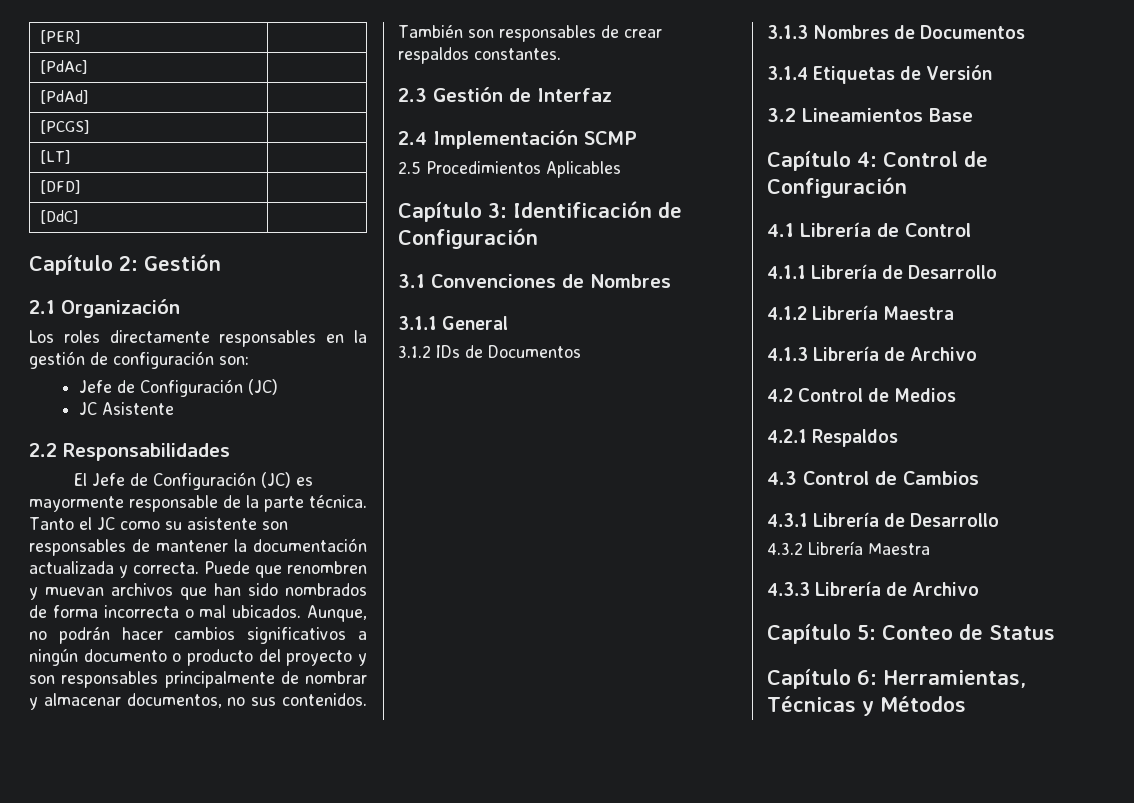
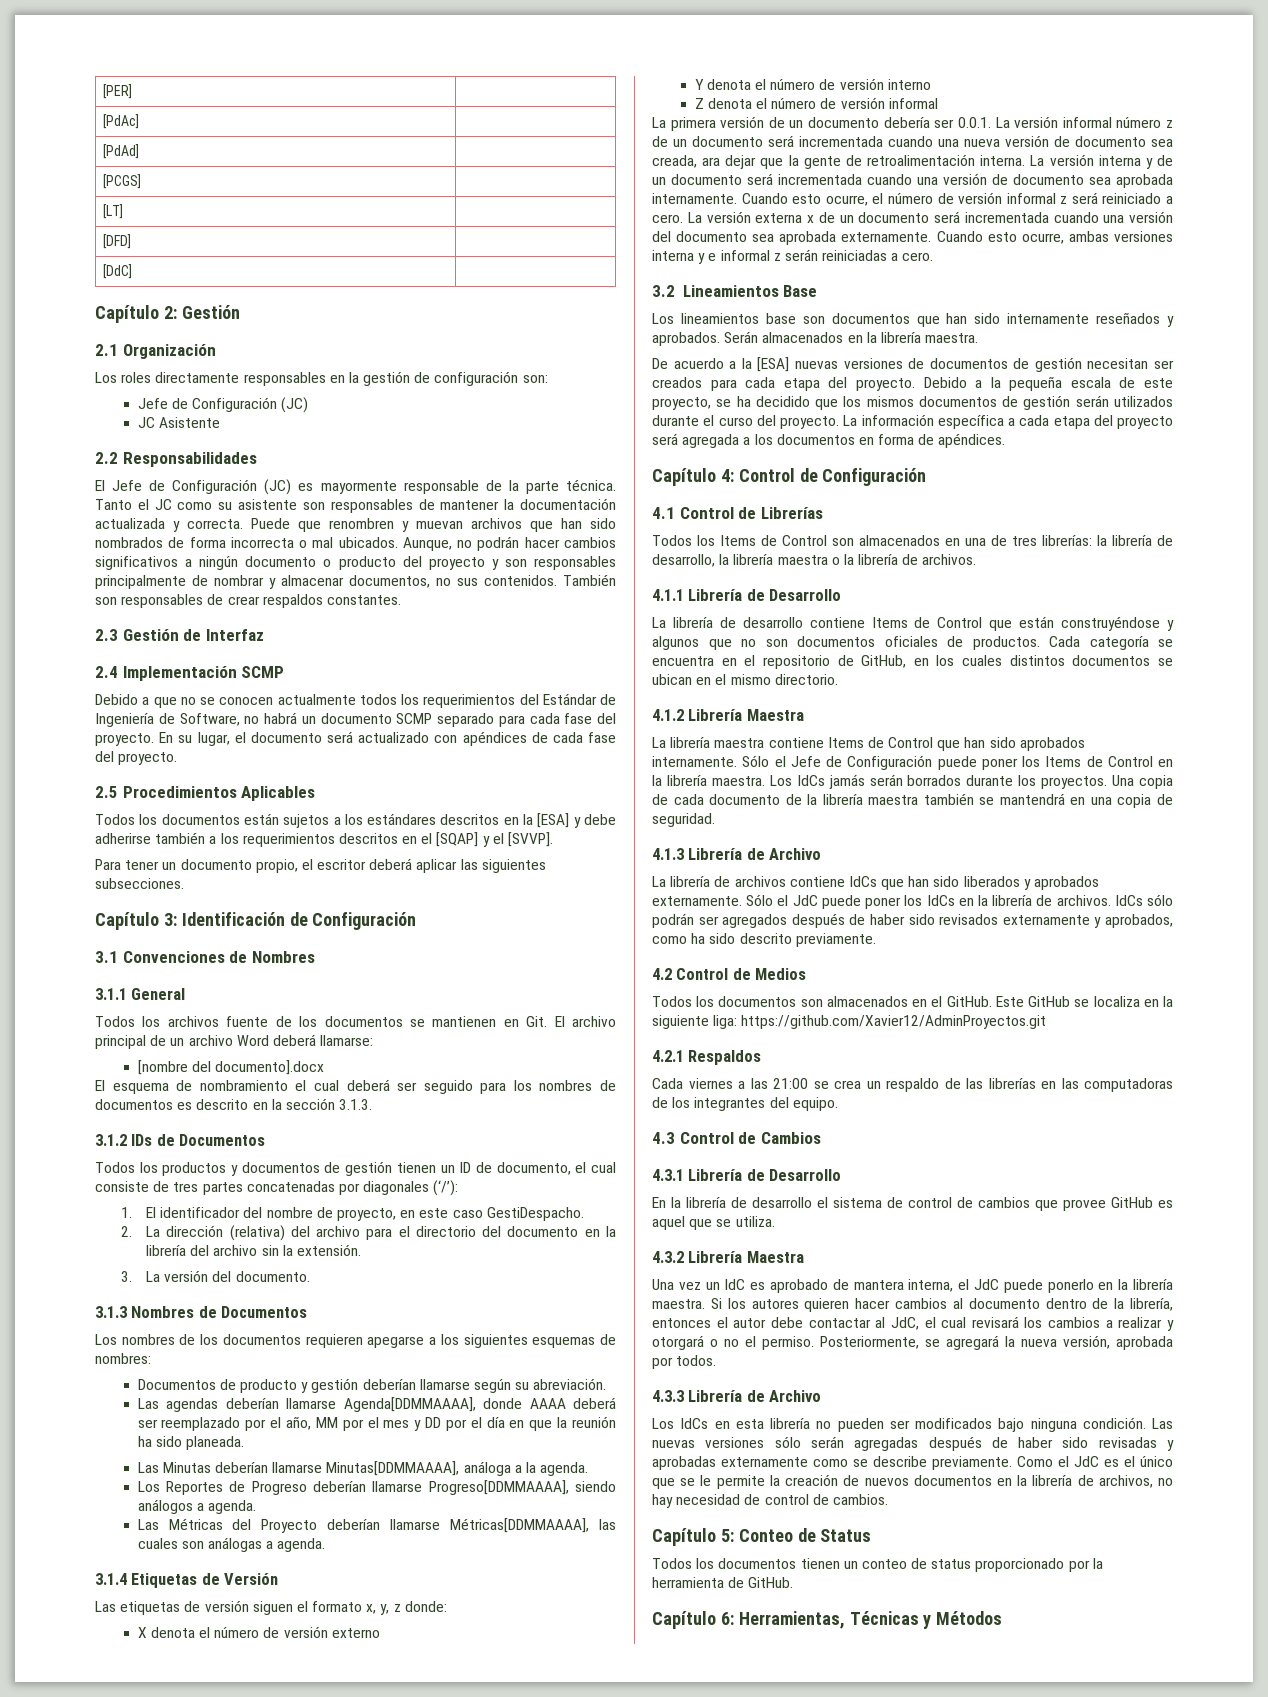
+ Debido a que no se conocen actualmente todos los requerimientos del Estándar de Ingeniería de Software, no habrá un documento SCMP separado para cada fase del proyecto. En su lugar, el documento será actualizado con apéndices de cada fase del proyecto.
  2.5 Procedimientos Aplicables
+ Todos los documentos están sujetos a los estándares descritos en la [ESA] y debe adherirse también a los requerimientos descritos en el [SQAP] y el [SVVP].
+ Para tener un documento propio, el escritor deberá aplicar las siguientes subsecciones.
+ Todos los archivos fuente de los documentos se mantienen en Git. El archivo principal de un archivo Word deberá llamarse:
+ [nombre del documento].docx
+ El esquema de nombramiento el cual deberá ser seguido para los nombres de documentos es descrito en la sección 3.1.3.
  3.1.2 IDs de Documentos
+ Todos los productos y documentos de gestión tienen un ID de documento, el cual consiste de tres partes concatenadas por diagonales (‘/’):
+ 1. El identificador del nombre de proyecto, en este caso GestiDespacho.
+ 2. La dirección (relativa) del archivo para el directorio del documento en la librería del archivo sin la extensión.
+ 3. La versión del documento.
  3.1.3 Nombres de Documentos
+ Los nombres de los documentos requieren apegarse a los siguientes esquemas de nombres:
+ Documentos de producto y gestión deberían llamarse según su abreviación.
+ Las agendas deberían llamarse Agenda[DDMMAAAA], donde AAAA deberá ser reemplazado por el año, MM por el mes y DD por el día en que la reunión ha sido planeada.
+ Las Minutas deberían llamarse Minutas[DDMMAAAA], análoga a la agenda.
+ Los Reportes de Progreso deberían llamarse Progreso[DDMMAAAA], siendo análogos a agenda.
+ Las Métricas del Proyecto deberían llamarse Métricas[DDMMAAAA], las cuales son análogas a agenda.
  3.1.4 Etiquetas de Versión
+ Las etiquetas de versión siguen el formato x, y, z donde:
+ X denota el número de versión externo
+ Y denota el número de versión interno
+ Z denota el número de versión informal
+ La primera versión de un documento debería ser 0.0.1. La versión informal número z de un documento será incrementada cuando una nueva versión de documento sea creada, ara dejar que la gente de retroalimentación interna. La versión interna y de un documento será incrementada cuando una versión de documento sea aprobada internamente. Cuando esto ocurre, el número de versión informal z será reiniciado a cero. La versión externa x de un documento será incrementada cuando una versión del documento sea aprobada externamente. Cuando esto ocurre, ambas versiones interna y e informal z serán reiniciadas a cero.
  3.2 Lineamientos Base
+ Los lineamientos base son documentos que han sido internamente reseñados y aprobados. Serán almacenados en la librería maestra.
+ De acuerdo a la [ESA] nuevas versiones de documentos de gestión necesitan ser creados para cada etapa del proyecto. Debido a la pequeña escala de este proyecto, se ha decidido que los mismos documentos de gestión serán utilizados durante el curso del proyecto. La información específica a cada etapa del proyecto será agregada a los documentos en forma de apéndices.
- 4.1 Librería de Control
+ 4.1 Control de Librerías
+ Todos los Items de Control son almacenados en una de tres librerías: la librería de desarrollo, la librería maestra o la librería de archivos.
  4.1.1 Librería de Desarrollo
+ La librería de desarrollo contiene Items de Control que están construyéndose y algunos que no son documentos oficiales de productos. Cada categoría se encuentra en el repositorio de GitHub, en los cuales distintos documentos se ubican en el mismo directorio.
  4.1.2 Librería Maestra
+ La librería maestra contiene Items de Control que han sido aprobados internamente. Sólo el Jefe de Configuración puede poner los Items de Control en la librería maestra. Los IdCs jamás serán borrados durante los proyectos. Una copia de cada documento de la librería maestra también se mantendrá en una copia de seguridad.
  4.1.3 Librería de Archivo
+ La librería de archivos contiene IdCs que han sido liberados y aprobados externamente. Sólo el JdC puede poner los IdCs en la librería de archivos. IdCs sólo podrán ser agregados después de haber sido revisados externamente y aprobados, como ha sido descrito previamente.
  4.2 Control de Medios
+ Todos los documentos son almacenados en el GitHub. Este GitHub se localiza en la siguiente liga: https://github.com/Xavier12/AdminProyectos.git
  4.2.1 Respaldos
+ Cada viernes a las 21:00 se crea un respaldo de las librerías en las computadoras de los integrantes del equipo.
+ En la librería de desarrollo el sistema de control de cambios que provee GitHub es aquel que se utiliza.
  4.3.2 Librería Maestra
+ Una vez un IdC es aprobado de mantera interna, el JdC puede ponerlo en la librería maestra. Si los autores quieren hacer cambios al documento dentro de la librería, entonces el autor debe contactar al JdC, el cual revisará los cambios a realizar y otorgará o no el permiso. Posteriormente, se agregará la nueva versión, aprobada por todos.
  4.3.3 Librería de Archivo
+ Los IdCs en esta librería no pueden ser modificados bajo ninguna condición. Las nuevas versiones sólo serán agregadas después de haber sido revisadas y aprobadas externamente como se describe previamente. Como el JdC es el único que se le permite la creación de nuevos documentos en la librería de archivos, no hay necesidad de control de cambios.
+ Todos los documentos tienen un conteo de status proporcionado por la herramienta de GitHub.

